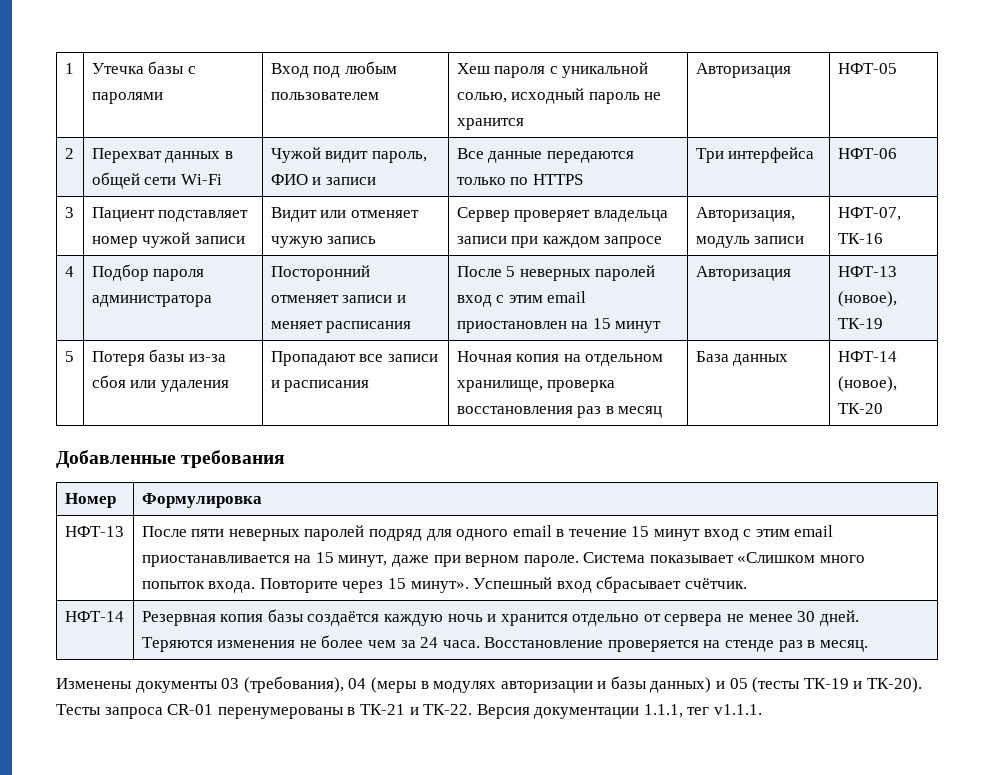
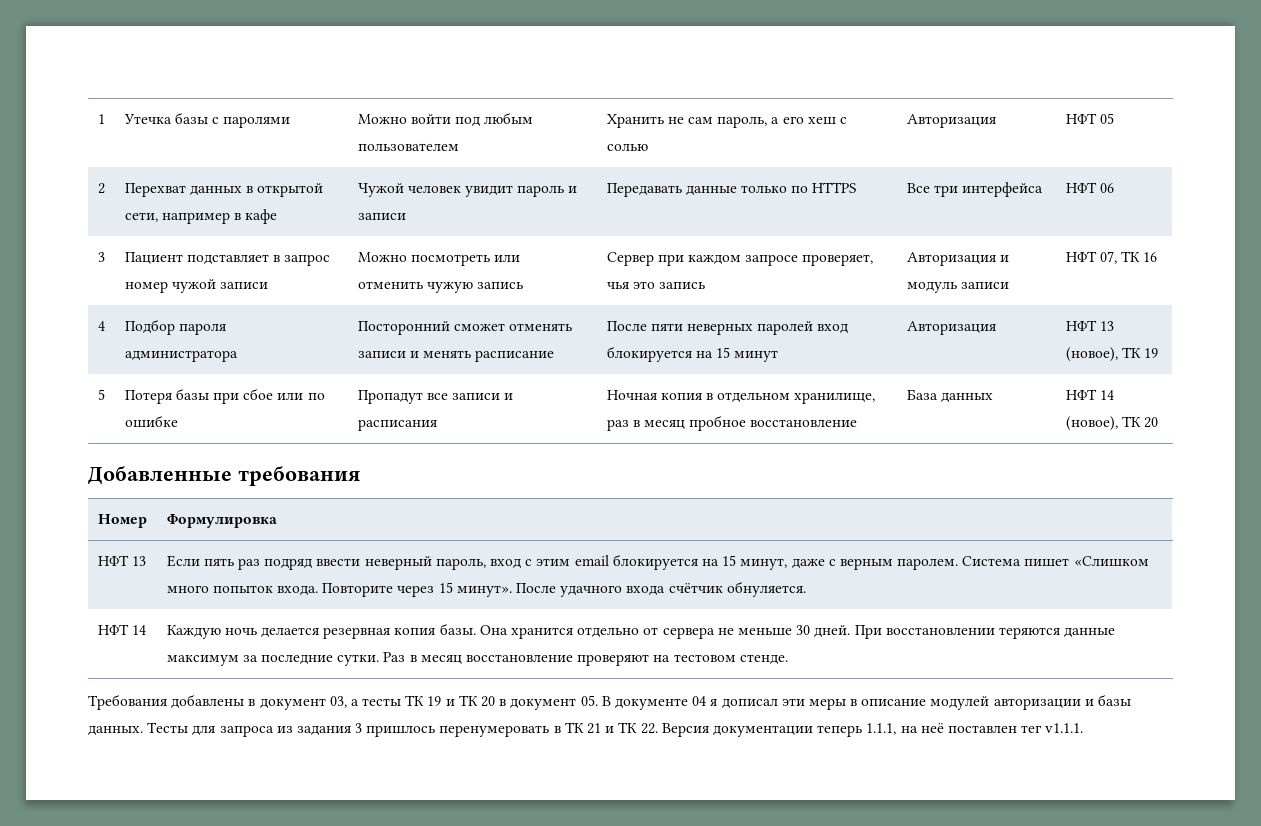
- 1 | Утечка базы с паролями | Вход под любым пользователем | Хеш пароля с уникальной солью, исходный пароль не хранится | Авторизация | НФТ-05
+ 1 | Утечка базы с паролями | Можно войти под любым пользователем | Хранить не сам пароль, а его хеш с солью | Авторизация | НФТ 05
- 2 | Перехват данных в общей сети Wi-Fi | Чужой видит пароль, ФИО и записи | Все данные передаются только по HTTPS | Три интерфейса | НФТ-06
+ 2 | Перехват данных в открытой сети, например в кафе | Чужой человек увидит пароль и записи | Передавать данные только по HTTPS | Все три интерфейса | НФТ 06
- 3 | Пациент подставляет номер чужой записи | Видит или отменяет чужую запись | Сервер проверяет владельца записи при каждом запросе | Авторизация, модуль записи | НФТ-07, ТК-16
+ 3 | Пациент подставляет в запрос номер чужой записи | Можно посмотреть или отменить чужую запись | Сервер при каждом запросе проверяет, чья это запись | Авторизация и модуль записи | НФТ 07, ТК 16
- 4 | Подбор пароля администратора | Посторонний отменяет записи и меняет расписания | После 5 неверных паролей вход с этим email приостановлен на 15 минут | Авторизация | НФТ-13 (новое), ТК-19
- 5 | Потеря базы из-за сбоя или удаления | Пропадают все записи и расписания | Ночная копия на отдельном хранилище, проверка восстановления раз в месяц | База данных | НФТ-14 (новое), ТК-20
+ 4 | Подбор пароля администратора | Посторонний сможет отменять записи и менять расписание | После пяти неверных паролей вход блокируется на 15 минут | Авторизация | НФТ 13 (новое), ТК 19
+ 5 | Потеря базы при сбое или по ошибке | Пропадут все записи и расписания | Ночная копия в отдельном хранилище, раз в месяц пробное восстановление | База данных | НФТ 14 (новое), ТК 20
- НФТ-13 | После пяти неверных паролей подряд для одного email в течение 15 минут вход с этим email приостанавливается на 15 минут, даже при верном пароле. Система показывает «Слишком много попыток входа. Повторите через 15 минут». Успешный вход сбрасывает счётчик.
- НФТ-14 | Резервная копия базы создаётся каждую ночь и хранится отдельно от сервера не менее 30 дней. Теряются изменения не более чем за 24 часа. Восстановление проверяется на стенде раз в месяц.
- Изменены документы 03 (требования), 04 (меры в модулях авторизации и базы данных) и 05 (тесты ТК-19 и ТК-20). Тесты запроса CR-01 перенумерованы в ТК-21 и ТК-22. Версия документации 1.1.1, тег v1.1.1.
+ НФТ 13 | Если пять раз подряд ввести неверный пароль, вход с этим email блокируется на 15 минут, даже с верным паролем. Система пишет «Слишком много попыток входа. Повторите через 15 минут». После удачного входа счётчик обнуляется.
+ НФТ 14 | Каждую ночь делается резервная копия базы. Она хранится отдельно от сервера не меньше 30 дней. При восстановлении теряются данные максимум за последние сутки. Раз в месяц восстановление проверяют на тестовом стенде.
+ Требования добавлены в документ 03, а тесты ТК 19 и ТК 20 в документ 05. В документе 04 я дописал эти меры в описание модулей авторизации и базы данных. Тесты для запроса из задания 3 пришлось перенумеровать в ТК 21 и ТК 22. Версия документации теперь 1.1.1, на неё поставлен тег v1.1.1.

